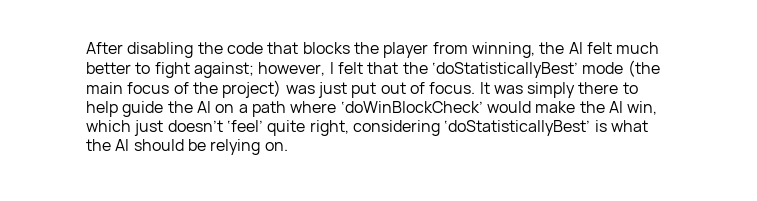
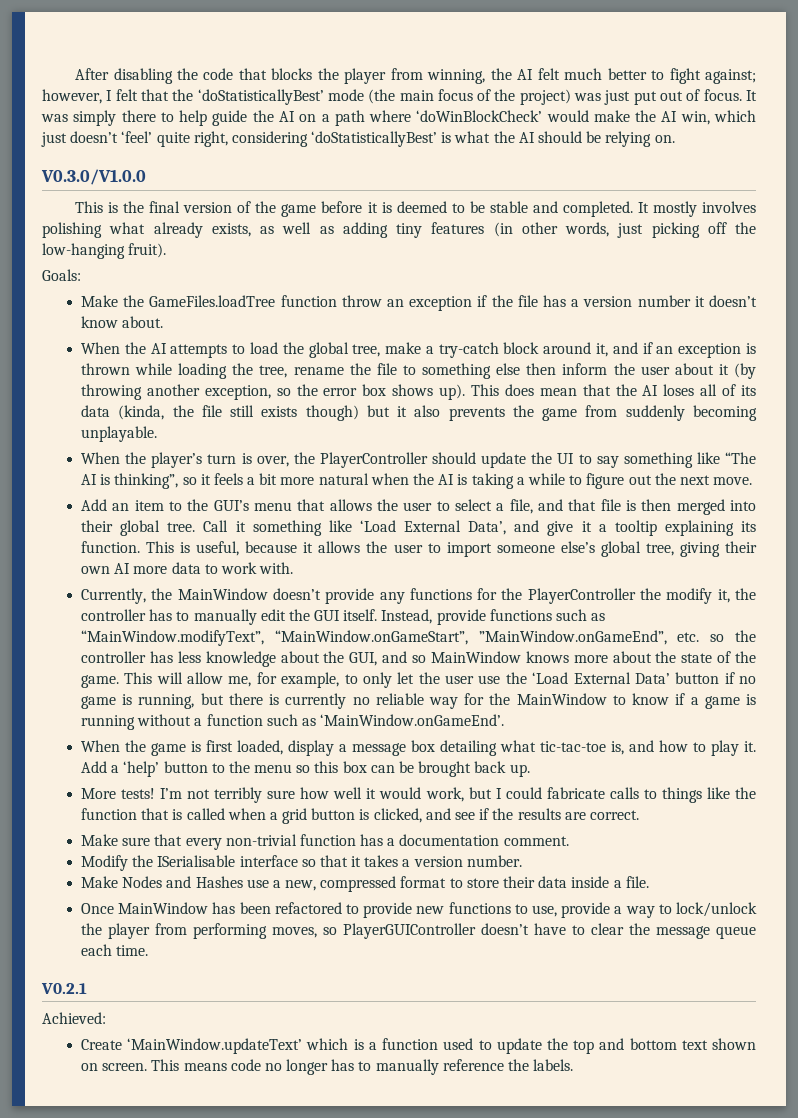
+ V0.3.0/V1.0.0
+ This is the final version of the game before it is deemed to be stable and completed. It mostly involves polishing what already exists, as well as adding tiny features (in other words, just picking off the low-hanging fruit).
+ Goals:
+ Make the GameFiles.loadTree function throw an exception if the file has a version number it doesn’t know about.
+ When the AI attempts to load the global tree, make a try-catch block around it, and if an exception is thrown while loading the tree, rename the file to something else then inform the user about it (by throwing another exception, so the error box shows up). This does mean that the AI loses all of its data (kinda, the file still exists though) but it also prevents the game from suddenly becoming unplayable.
+ When the player’s turn is over, the PlayerController should update the UI to say something like “The AI is thinking”, so it feels a bit more natural when the AI is taking a while to figure out the next move.
+ Add an item to the GUI’s menu that allows the user to select a file, and that file is then merged into their global tree. Call it something like ‘Load External Data’, and give it a tooltip explaining its function. This is useful, because it allows the user to import someone else’s global tree, giving their own AI more data to work with.
+ Currently, the MainWindow doesn’t provide any functions for the PlayerController the modify it, the controller has to manually edit the GUI itself. Instead, provide functions such as “MainWindow.modifyText”, “MainWindow.onGameStart”, ”MainWindow.onGameEnd”, etc. so the controller has less knowledge about the GUI, and so MainWindow knows more about the state of the game. This will allow me, for example, to only let the user use the ‘Load External Data’ button if no game is running, but there is currently no reliable way for the MainWindow to know if a game is running without a function such as ‘MainWindow.onGameEnd’.
+ When the game is first loaded, display a message box detailing what tic-tac-toe is, and how to play it. Add a ‘help’ button to the menu so this box can be brought back up.
+ More tests! I’m not terribly sure how well it would work, but I could fabricate calls to things like the function that is called when a grid button is clicked, and see if the results are correct.
+ Make sure that every non-trivial function has a documentation comment.
+ Modify the ISerialisable interface so that it takes a version number.
+ Make Nodes and Hashes use a new, compressed format to store their data inside a file.
+ Once MainWindow has been refactored to provide new functions to use, provide a way to lock/unlock the player from performing moves, so PlayerGUIController doesn’t have to clear the message queue each time.
+ V0.2.1
+ Achieved:
+ Create ‘MainWindow.updateText’ which is a function used to update the top and bottom text shown on screen. This means code no longer has to manually reference the labels.

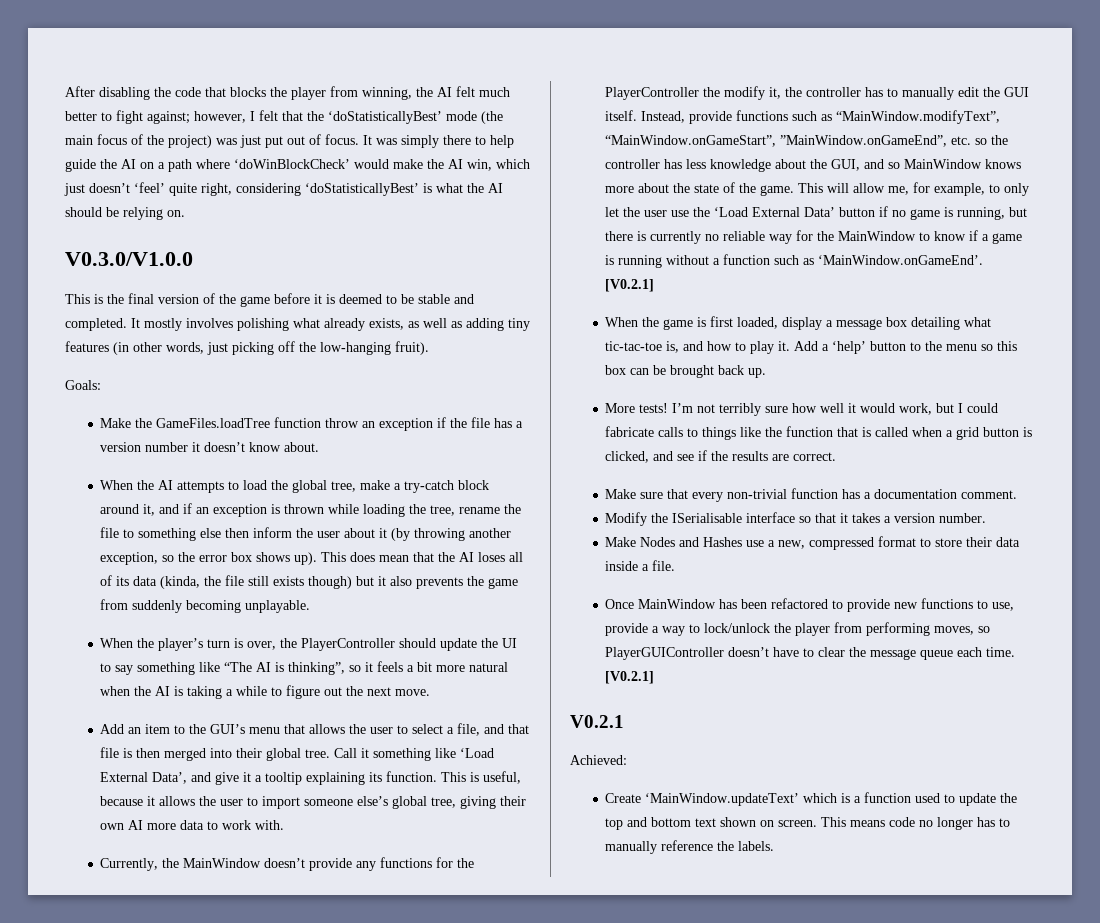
- This will allow me, for example, to only let the user use the ‘Load External Data’ button if no game is running, but there is currently no reliable way for the MainWindow to know if a game is running without a function such as ‘MainWindow.onGameEnd’.
+ This will allow me, for example, to only let the user use the ‘Load External Data’ button if no game is running, but there is currently no reliable way for the MainWindow to know if a game is running without a function such as ‘MainWindow.onGameEnd’. [V0.2.1]
- Once MainWindow has been refactored to provide new functions to use, provide a way to lock/unlock the player from performing moves, so PlayerGUIController doesn’t have to clear the message queue each time.
+ Once MainWindow has been refactored to provide new functions to use, provide a way to lock/unlock the player from performing moves, so PlayerGUIController doesn’t have to clear the message queue each time. [V0.2.1]

